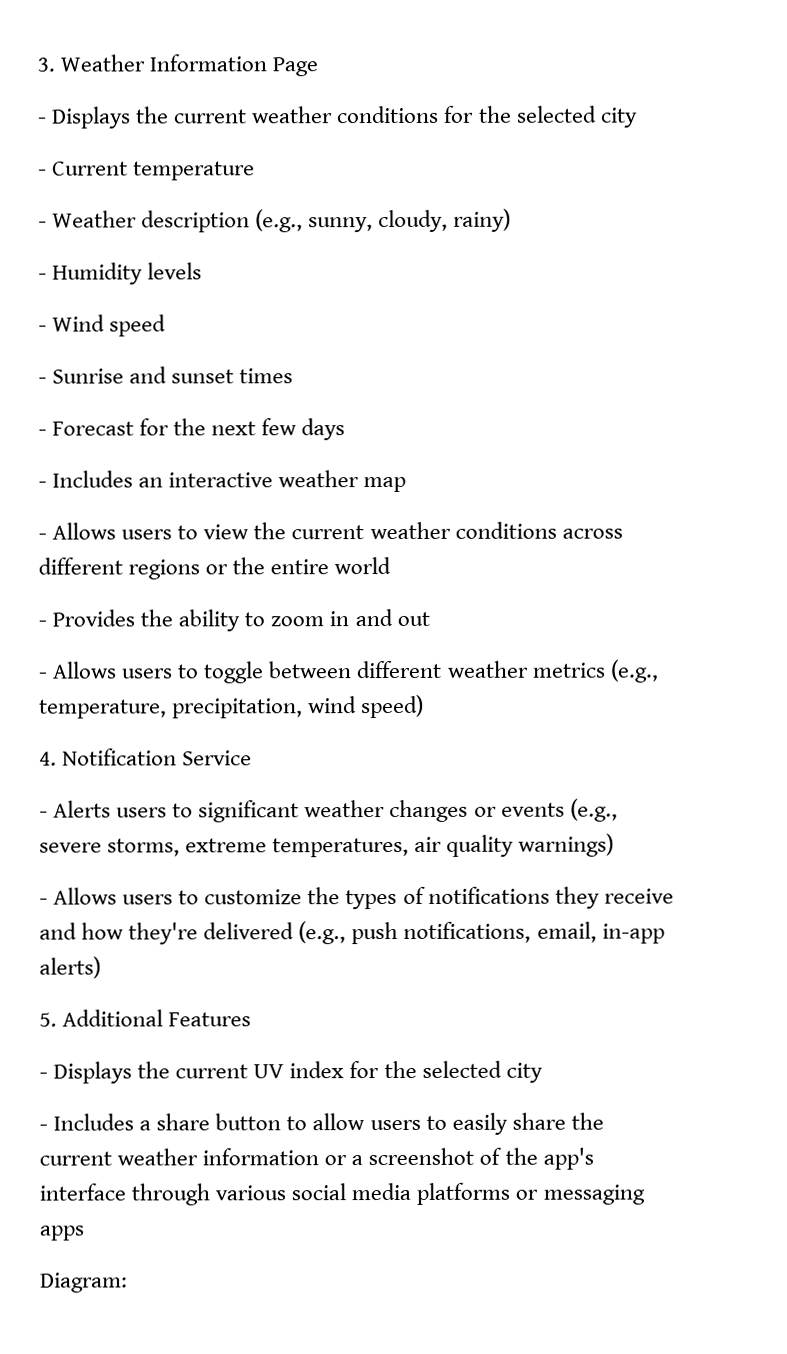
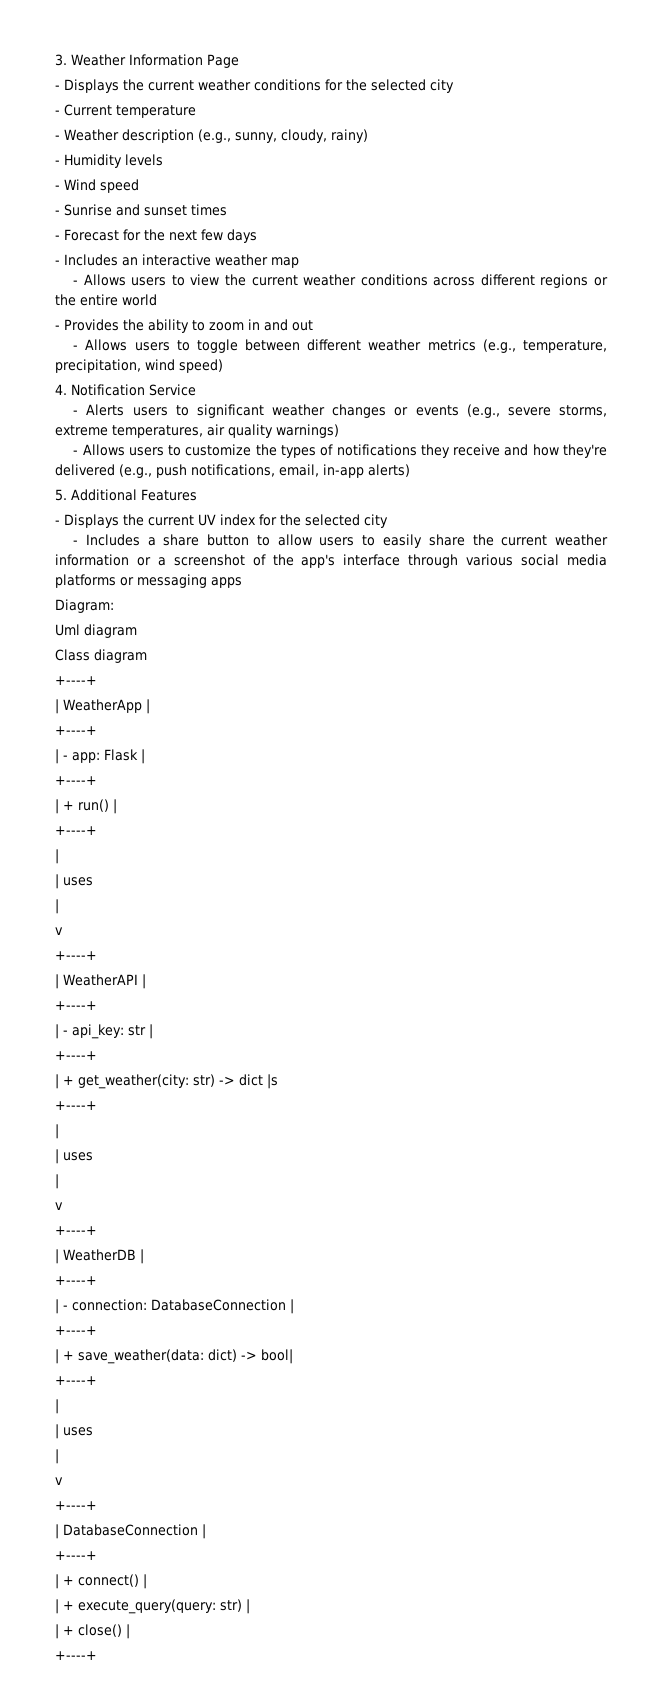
+ Uml diagram
+ Class diagram
+ +----+
+ | WeatherApp |
+ +----+
+ | - app: Flask |
+ +----+
+ | + run() |
+ +----+
+ |
+ | uses
+ |
+ v
+ +----+
+ | WeatherAPI |
+ +----+
+ | - api_key: str |
+ +----+
+ | + get_weather(city: str) -> dict |s
+ +----+
+ |
+ | uses
+ |
+ v
+ +----+
+ | WeatherDB |
+ +----+
+ | - connection: DatabaseConnection |
+ +----+
+ | + save_weather(data: dict) -> bool|
+ +----+
+ |
+ | uses
+ |
+ v
+ +----+
+ | DatabaseConnection |
+ +----+
+ | + connect() |
+ | + execute_query(query: str) |
+ | + close() |
+ +----+

